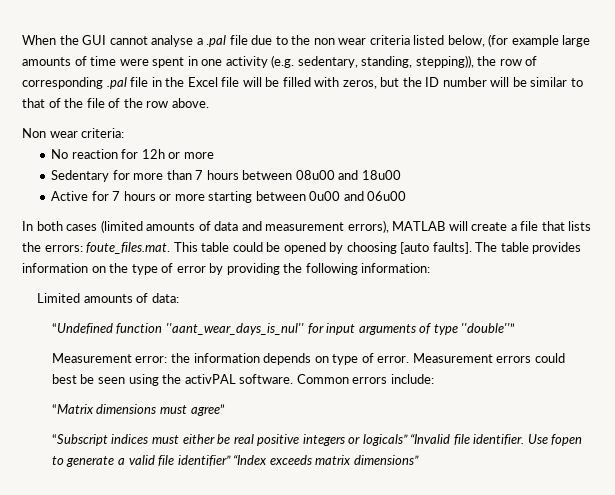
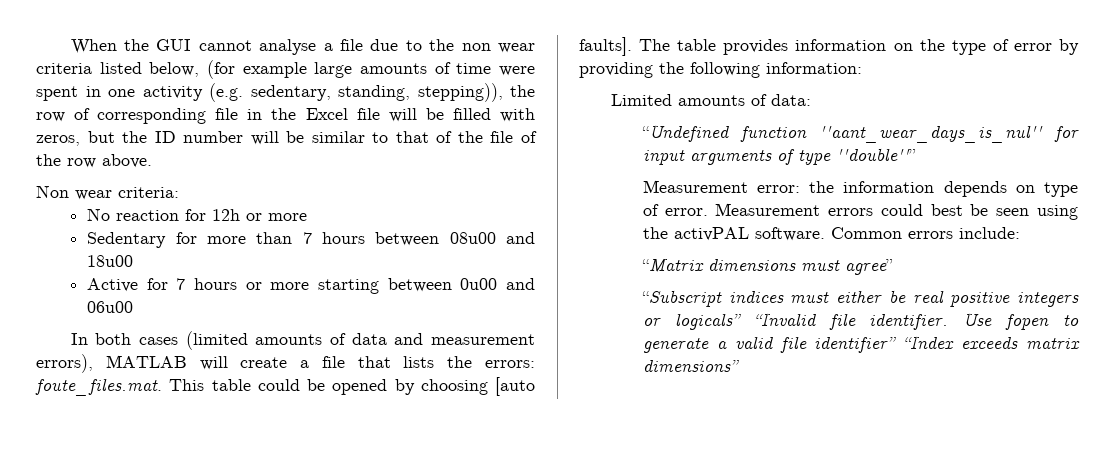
- When the GUI cannot analyse a .pal file due to the non wear criteria listed below, (for example large amounts of time were spent in one activity (e.g. sedentary, standing, stepping)), the row of corresponding .pal file in the Excel file will be filled with zeros, but the ID number will be similar to that of the file of the row above.
+ When the GUI cannot analyse a file due to the non wear criteria listed below, (for example large amounts of time were spent in one activity (e.g. sedentary, standing, stepping)), the row of corresponding file in the Excel file will be filled with zeros, but the ID number will be similar to that of the file of the row above.

